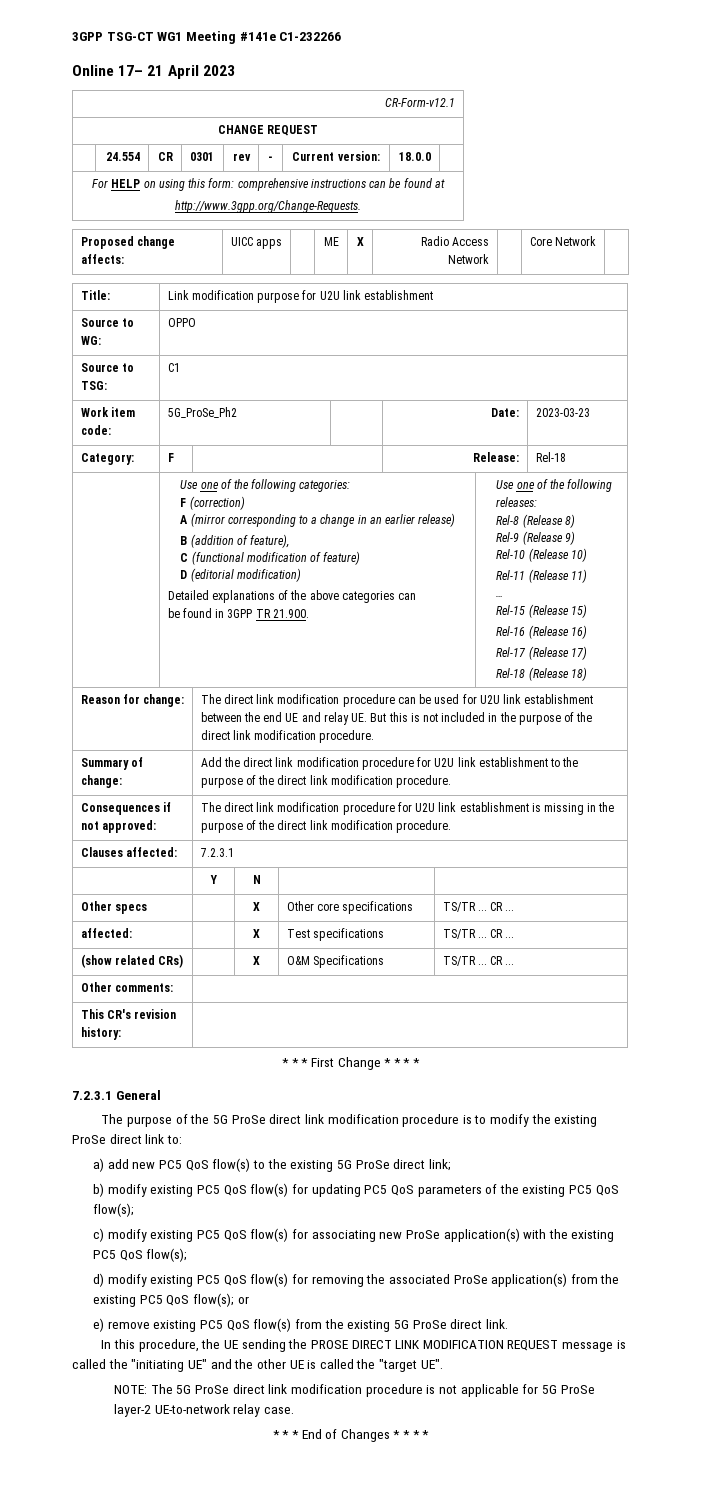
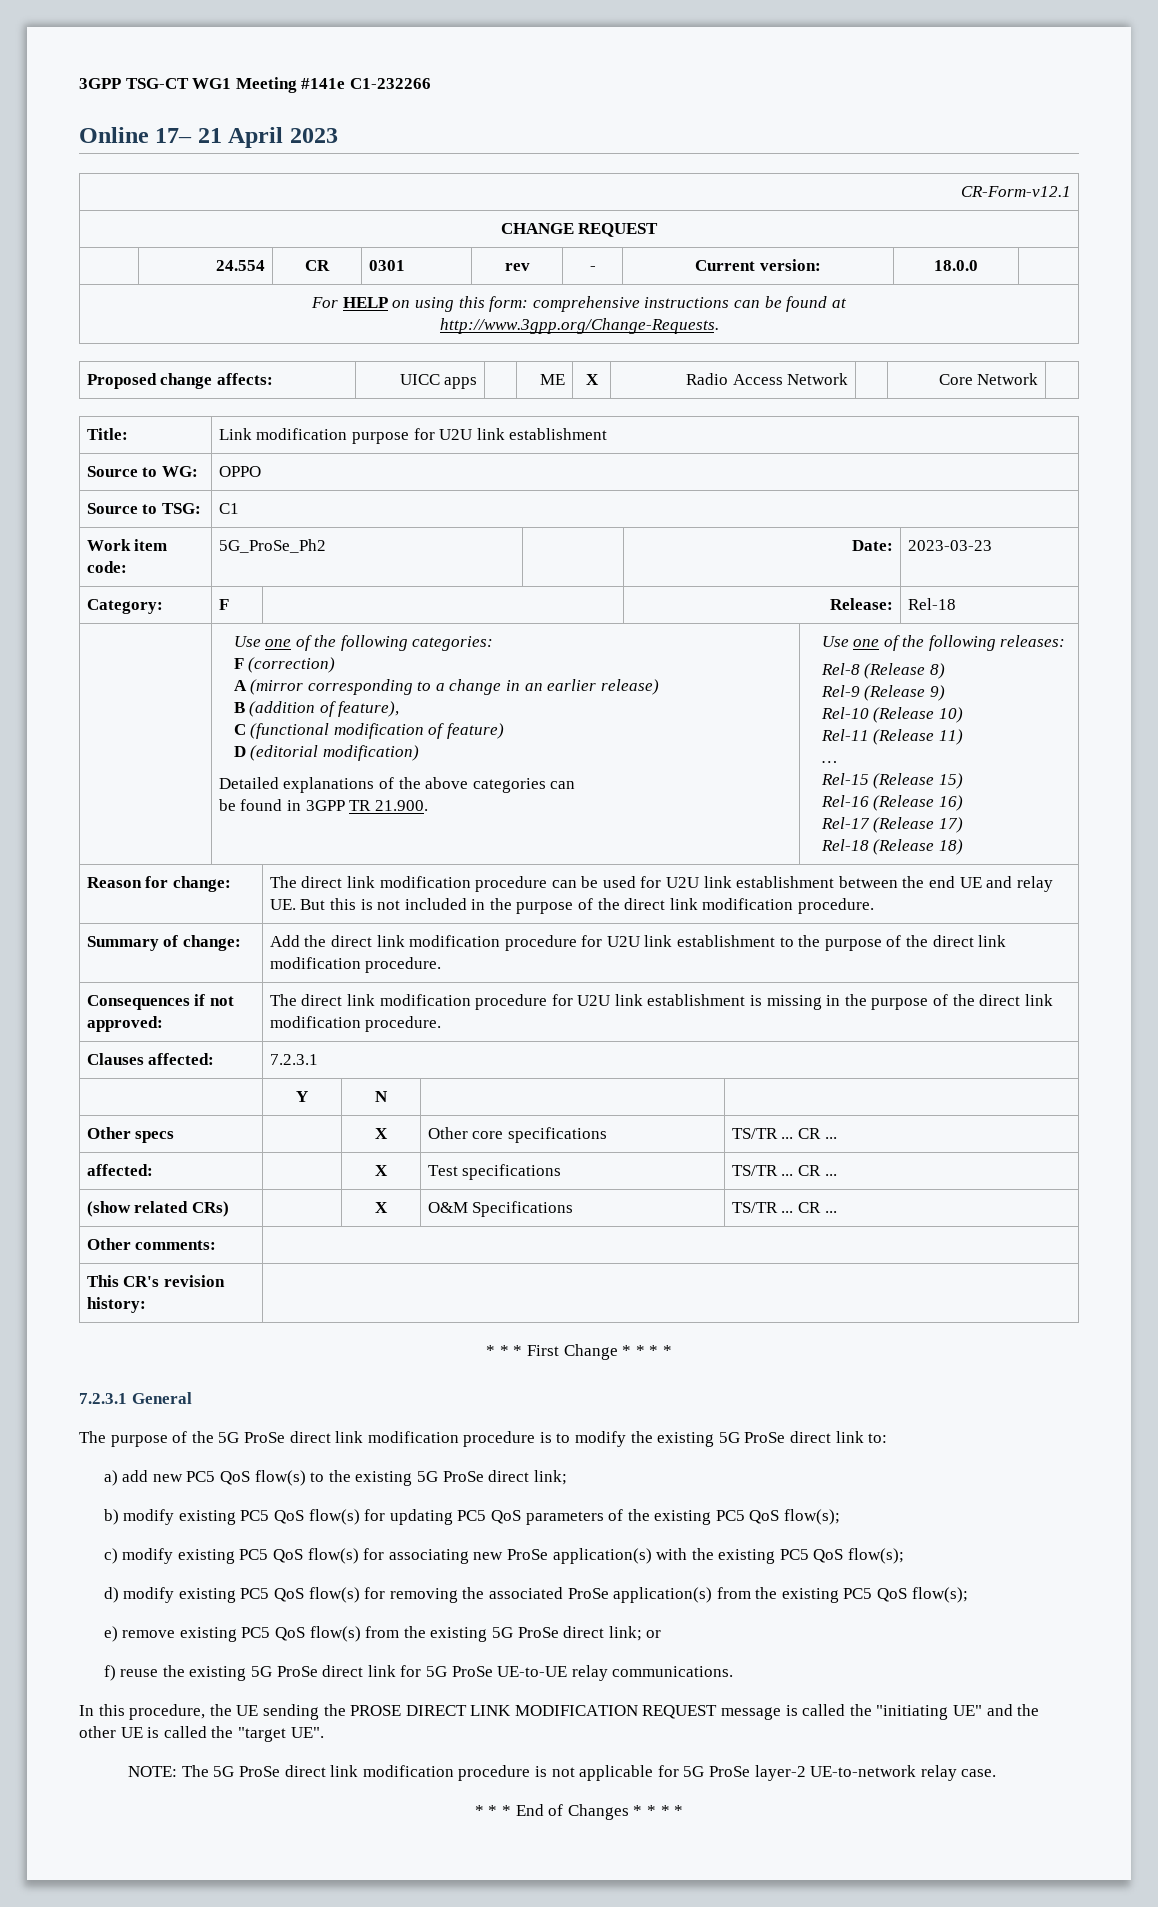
- The purpose of the 5G ProSe direct link modification procedure is to modify the existing ProSe direct link to:
+ The purpose of the 5G ProSe direct link modification procedure is to modify the existing 5G ProSe direct link to:
- d) modify existing PC5 QoS flow(s) for removing the associated ProSe application(s) from the existing PC5 QoS flow(s); or
+ d) modify existing PC5 QoS flow(s) for removing the associated ProSe application(s) from the existing PC5 QoS flow(s);
- e) remove existing PC5 QoS flow(s) from the existing 5G ProSe direct link.
+ e) remove existing PC5 QoS flow(s) from the existing 5G ProSe direct link; or
+ f) reuse the existing 5G ProSe direct link for 5G ProSe UE-to-UE relay communications.

